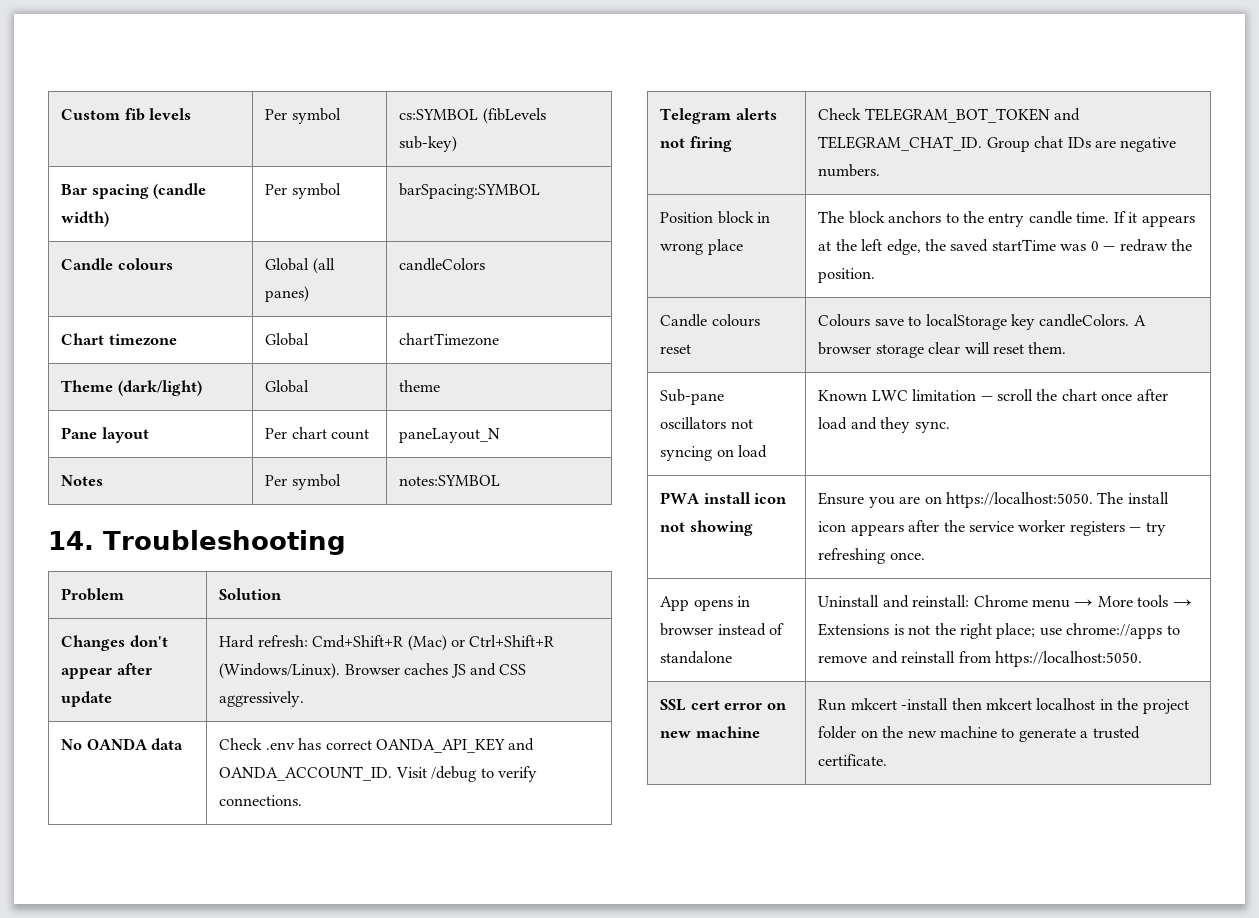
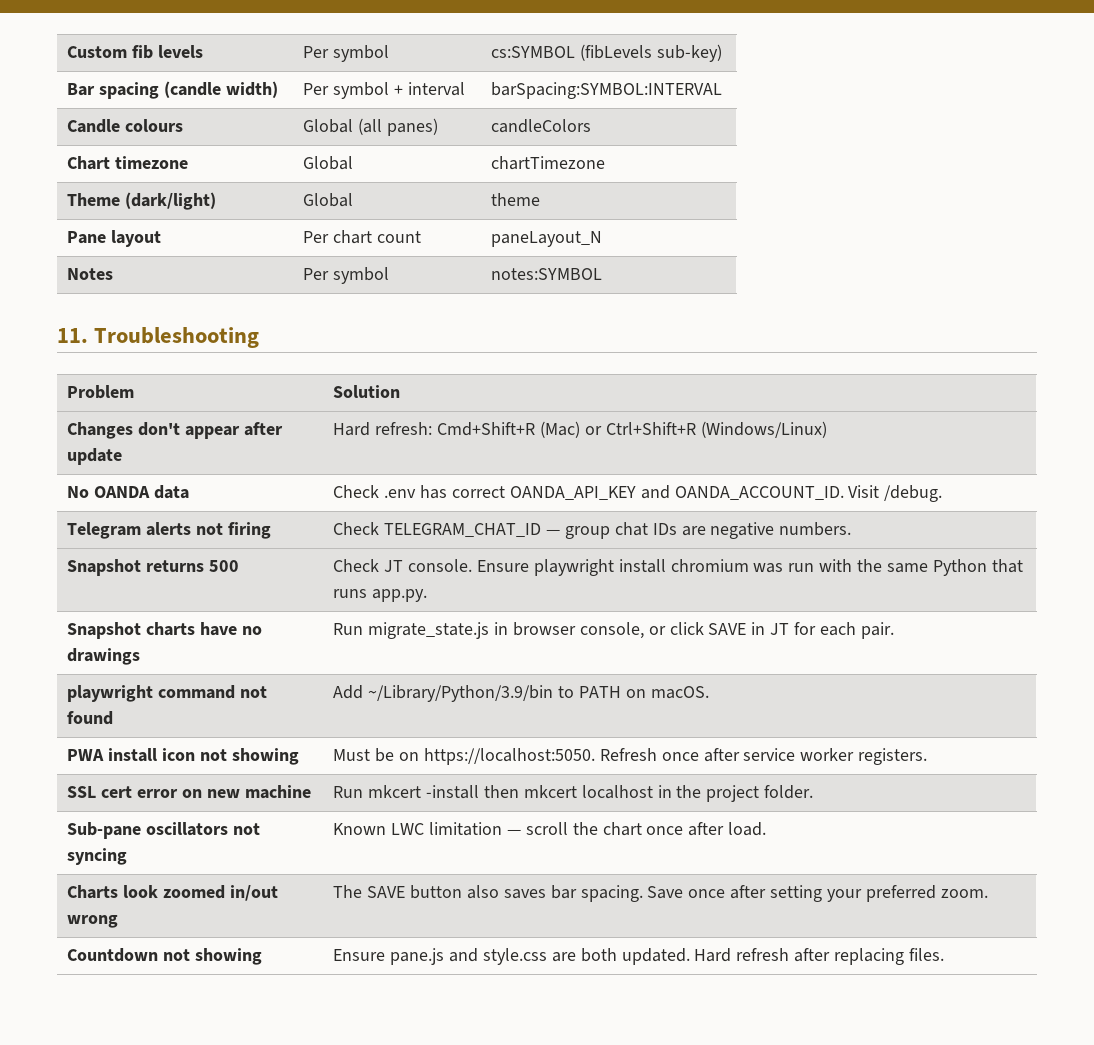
- Bar spacing (candle width) | Per symbol | barSpacing:SYMBOL
+ Bar spacing (candle width) | Per symbol + interval | barSpacing:SYMBOL:INTERVAL
- 14. Troubleshooting
+ 11. Troubleshooting
- Changes don't appear after update | Hard refresh: Cmd+Shift+R (Mac) or Ctrl+Shift+R (Windows/Linux). Browser caches JS and CSS aggressively.
+ Changes don't appear after update | Hard refresh: Cmd+Shift+R (Mac) or Ctrl+Shift+R (Windows/Linux)
- No OANDA data | Check .env has correct OANDA_API_KEY and OANDA_ACCOUNT_ID. Visit /debug to verify connections.
+ No OANDA data | Check .env has correct OANDA_API_KEY and OANDA_ACCOUNT_ID. Visit /debug.
- Telegram alerts not firing | Check TELEGRAM_BOT_TOKEN and TELEGRAM_CHAT_ID. Group chat IDs are negative numbers.
+ Telegram alerts not firing | Check TELEGRAM_CHAT_ID — group chat IDs are negative numbers.
- Position block in wrong place | The block anchors to the entry candle time. If it appears at the left edge, the saved startTime was 0 — redraw the position.
- Candle colours reset | Colours save to localStorage key candleColors. A browser storage clear will reset them.
- Sub-pane oscillators not syncing on load | Known LWC limitation — scroll the chart once after load and they sync.
+ Snapshot returns 500 | Check JT console. Ensure playwright install chromium was run with the same Python that runs app.py.
+ Snapshot charts have no drawings | Run migrate_state.js in browser console, or click SAVE in JT for each pair.
+ playwright command not found | Add ~/Library/Python/3.9/bin to PATH on macOS.
- PWA install icon not showing | Ensure you are on https://localhost:5050. The install icon appears after the service worker registers — try refreshing once.
- App opens in browser instead of standalone | Uninstall and reinstall: Chrome menu → More tools → Extensions is not the right place; use chrome://apps to remove and reinstall from https://localhost:5050.
+ PWA install icon not showing | Must be on https://localhost:5050. Refresh once after service worker registers.
- SSL cert error on new machine | Run mkcert -install then mkcert localhost in the project folder on the new machine to generate a trusted certificate.
+ SSL cert error on new machine | Run mkcert -install then mkcert localhost in the project folder.
+ Sub-pane oscillators not syncing | Known LWC limitation — scroll the chart once after load.
+ Charts look zoomed in/out wrong | The SAVE button also saves bar spacing. Save once after setting your preferred zoom.
+ Countdown not showing | Ensure pane.js and style.css are both updated. Hard refresh after replacing files.

